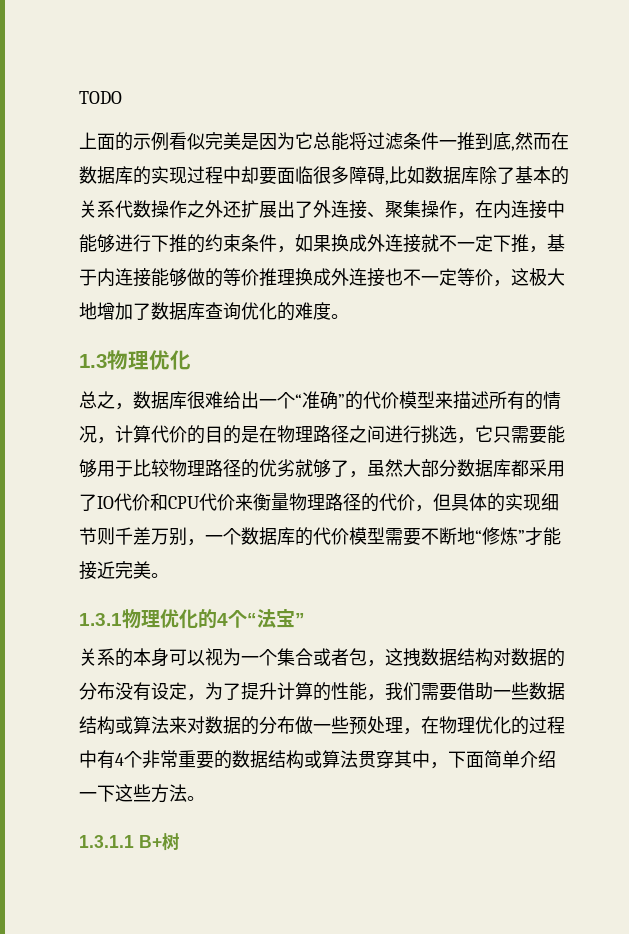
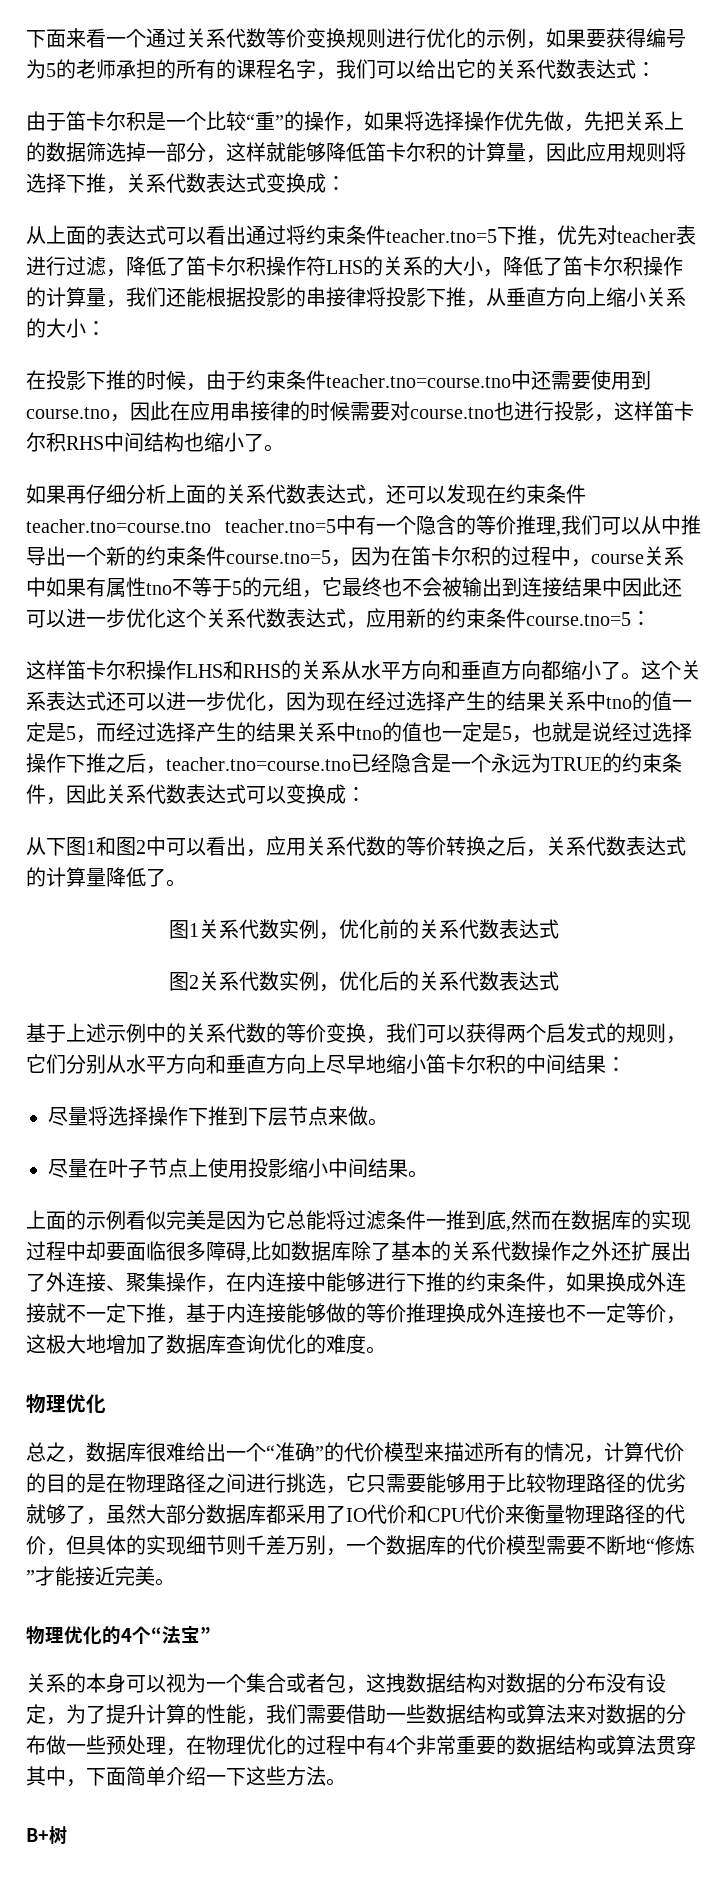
- TODO
+ 下面来看一个通过关系代数等价变换规则进行优化的示例，如果要获得编号为5的老师承担的所有的课程名字，我们可以给出它的关系代数表达式：
+ 由于笛卡尔积是一个比较“重”的操作，如果将选择操作优先做，先把关系上的数据筛选掉一部分，这样就能够降低笛卡尔积的计算量，因此应用规则将选择下推，关系代数表达式变换成：
+ 从上面的表达式可以看出通过将约束条件teacher.tno=5下推，优先对teacher表进行过滤，降低了笛卡尔积操作符LHS的关系的大小，降低了笛卡尔积操作的计算量，我们还能根据投影的串接律将投影下推，从垂直方向上缩小关系的大小：
+ 在投影下推的时候，由于约束条件teacher.tno=course.tno中还需要使用到course.tno，因此在应用串接律的时候需要对course.tno也进行投影，这样笛卡尔积RHS中间结构也缩小了。
+ 如果再仔细分析上面的关系代数表达式，还可以发现在约束条件teacher.tno=course.tno teacher.tno=5中有一个隐含的等价推理,我们可以从中推导出一个新的约束条件course.tno=5，因为在笛卡尔积的过程中，course关系中如果有属性tno不等于5的元组，它最终也不会被输出到连接结果中因此还可以进一步优化这个关系代数表达式，应用新的约束条件course.tno=5：
+ 这样笛卡尔积操作LHS和RHS的关系从水平方向和垂直方向都缩小了。这个关系表达式还可以进一步优化，因为现在经过选择产生的结果关系中tno的值一定是5，而经过选择产生的结果关系中tno的值也一定是5，也就是说经过选择操作下推之后，teacher.tno=course.tno已经隐含是一个永远为TRUE的约束条件，因此关系代数表达式可以变换成：
+ 从下图1和图2中可以看出，应用关系代数的等价转换之后，关系代数表达式的计算量降低了。
+ 图1关系代数实例，优化前的关系代数表达式
+ 图2关系代数实例，优化后的关系代数表达式
+ 基于上述示例中的关系代数的等价变换，我们可以获得两个启发式的规则，它们分别从水平方向和垂直方向上尽早地缩小笛卡尔积的中间结果：
+ 尽量将选择操作下推到下层节点来做。
+ 尽量在叶子节点上使用投影缩小中间结果。
  上面的示例看似完美是因为它总能将过滤条件一推到底,然而在数据库的实现过程中却要面临很多障碍,比如数据库除了基本的关系代数操作之外还扩展出了外连接、聚集操作，在内连接中能够进行下推的约束条件，如果换成外连接就不一定下推，基于内连接能够做的等价推理换成外连接也不一定等价，这极大地增加了数据库查询优化的难度。
- 1.3物理优化
+ 物理优化
- 1.3.1物理优化的4个“法宝”
+ 物理优化的4个“法宝”
- 1.3.1.1 B+树
+ B+树

